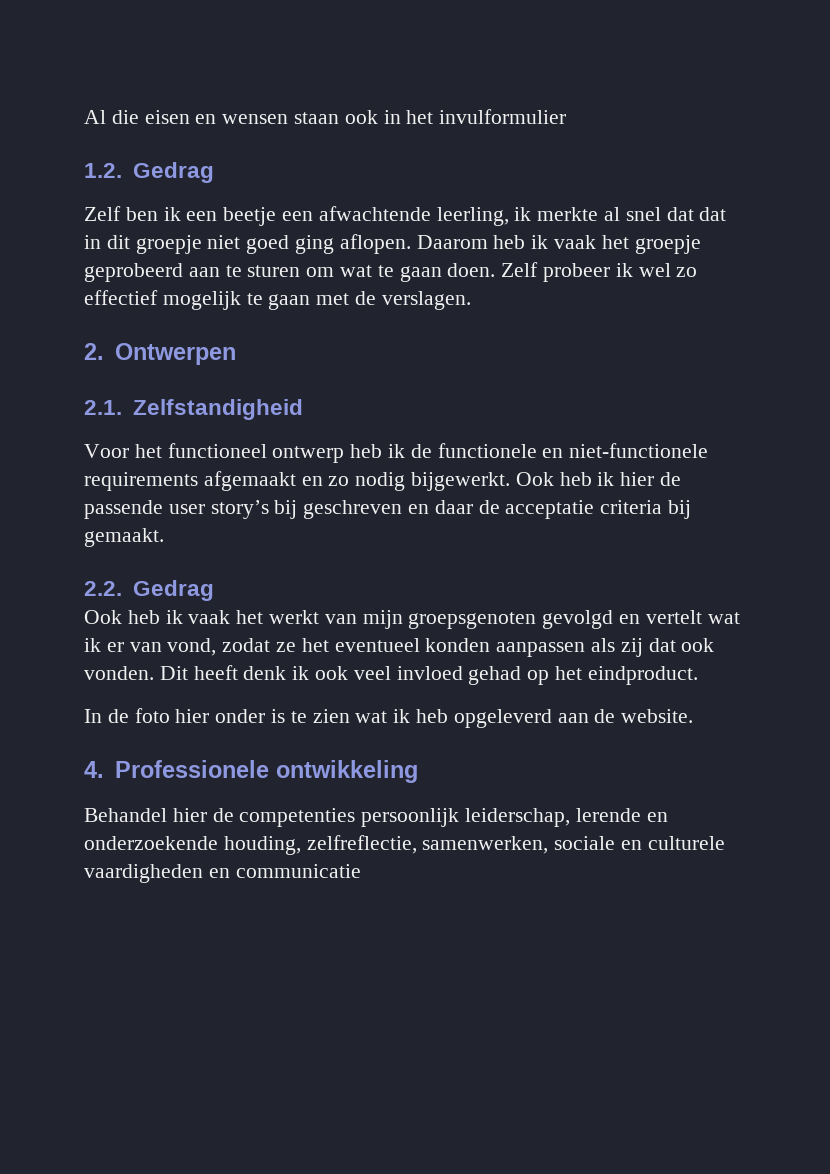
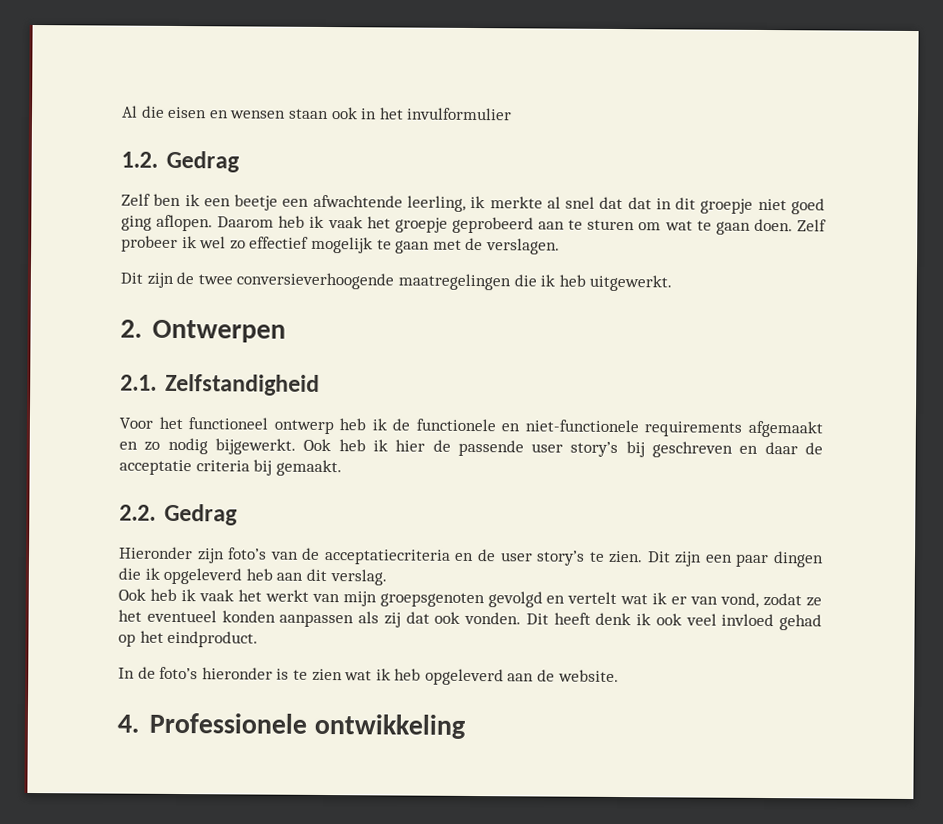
+ Dit zijn de twee conversieverhoogende maatregelingen die ik heb uitgewerkt.
+ Hieronder zijn foto’s van de acceptatiecriteria en de user story’s te zien. Dit zijn een paar dingen die ik opgeleverd heb aan dit verslag.
- In de foto hier onder is te zien wat ik heb opgeleverd aan de website.
+ In de foto’s hieronder is te zien wat ik heb opgeleverd aan de website.
- Behandel hier de competenties persoonlijk leiderschap, lerende en onderzoekende houding, zelfreflectie, samenwerken, sociale en culturele vaardigheden en communicatie

